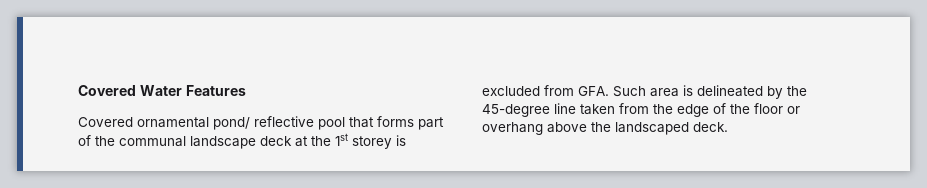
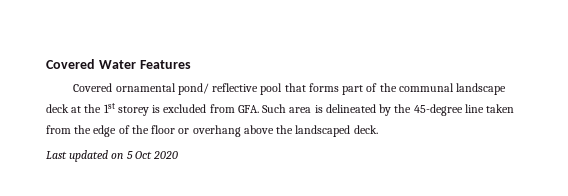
+ Last updated on 5 Oct 2020

